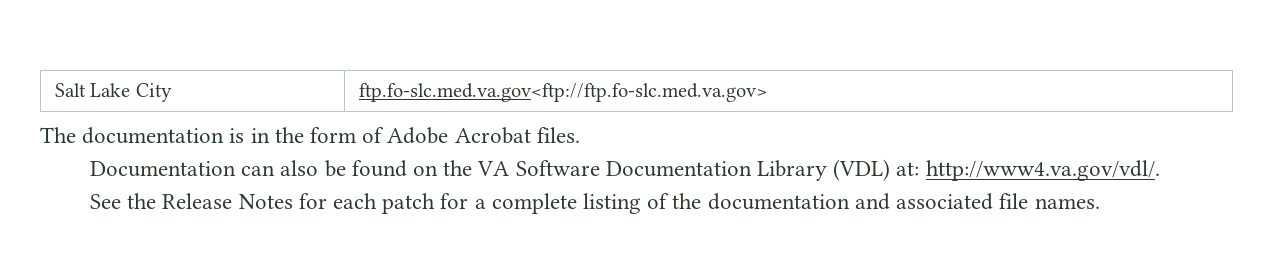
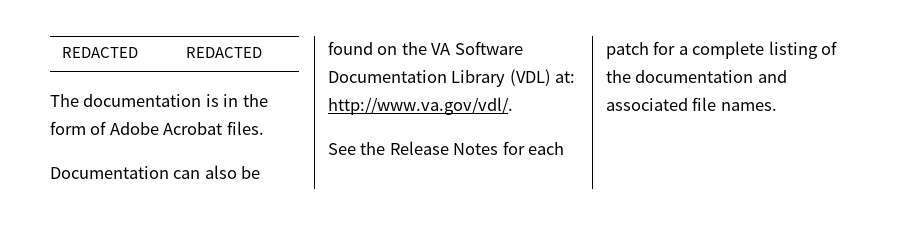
- Salt Lake City | ftp.fo-slc.med.va.gov<ftp://ftp.fo-slc.med.va.gov>
+ REDACTED | REDACTED
- Documentation can also be found on the VA Software Documentation Library (VDL) at: http://www4.va.gov/vdl/.
+ Documentation can also be found on the VA Software Documentation Library (VDL) at: http://www.va.gov/vdl/.

